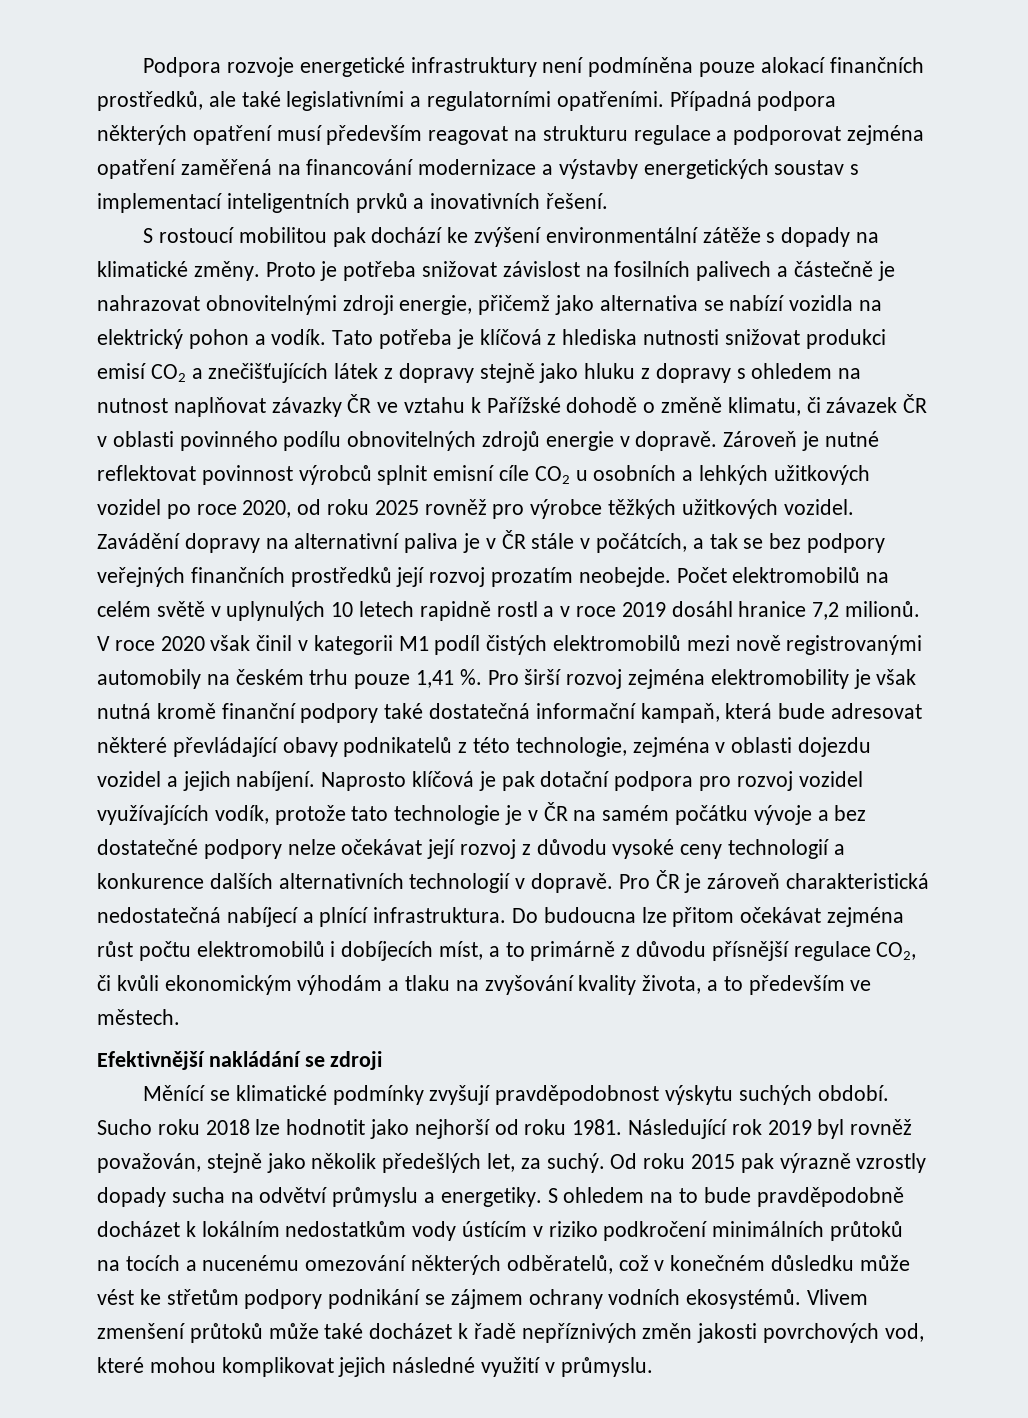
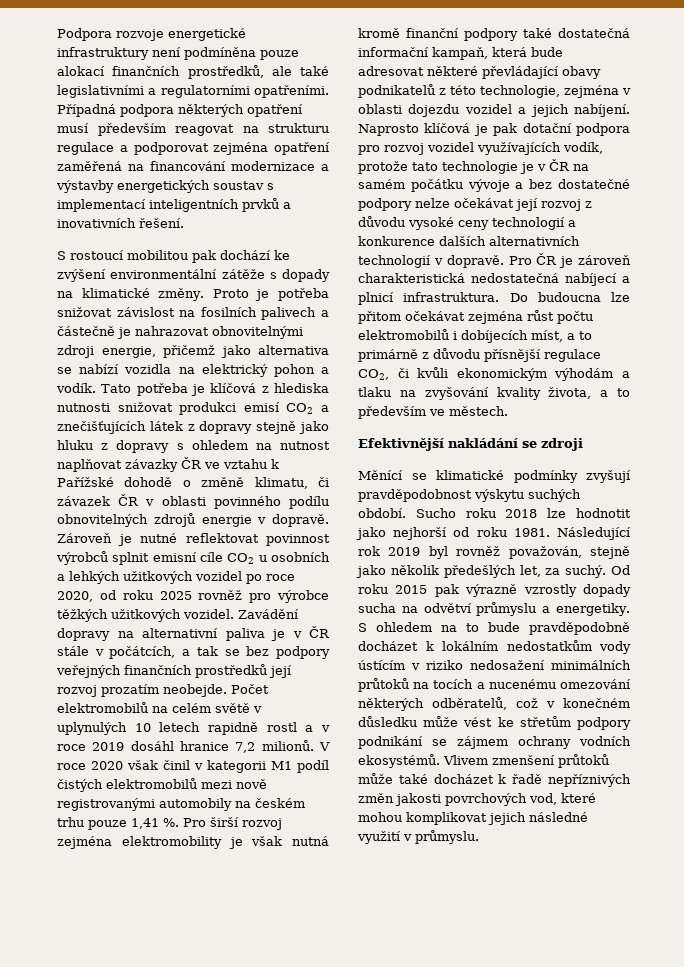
- Pro ČR je zároveň charakteristická nedostatečná nabíjecí a plnící infrastruktura.
+ Pro ČR je zároveň charakteristická nedostatečná nabíjecí a plnicí infrastruktura.
- S ohledem na to bude pravděpodobně docházet k lokálním nedostatkům vody ústícím v riziko podkročení minimálních průtoků na tocích a nucenému omezování některých odběratelů, což v konečném důsledku může vést ke střetům podpory podnikání se zájmem ochrany vodních ekosystémů.
+ S ohledem na to bude pravděpodobně docházet k lokálním nedostatkům vody ústícím v riziko nedosažení minimálních průtoků na tocích a nucenému omezování některých odběratelů, což v konečném důsledku může vést ke střetům podpory podnikání se zájmem ochrany vodních ekosystémů.

